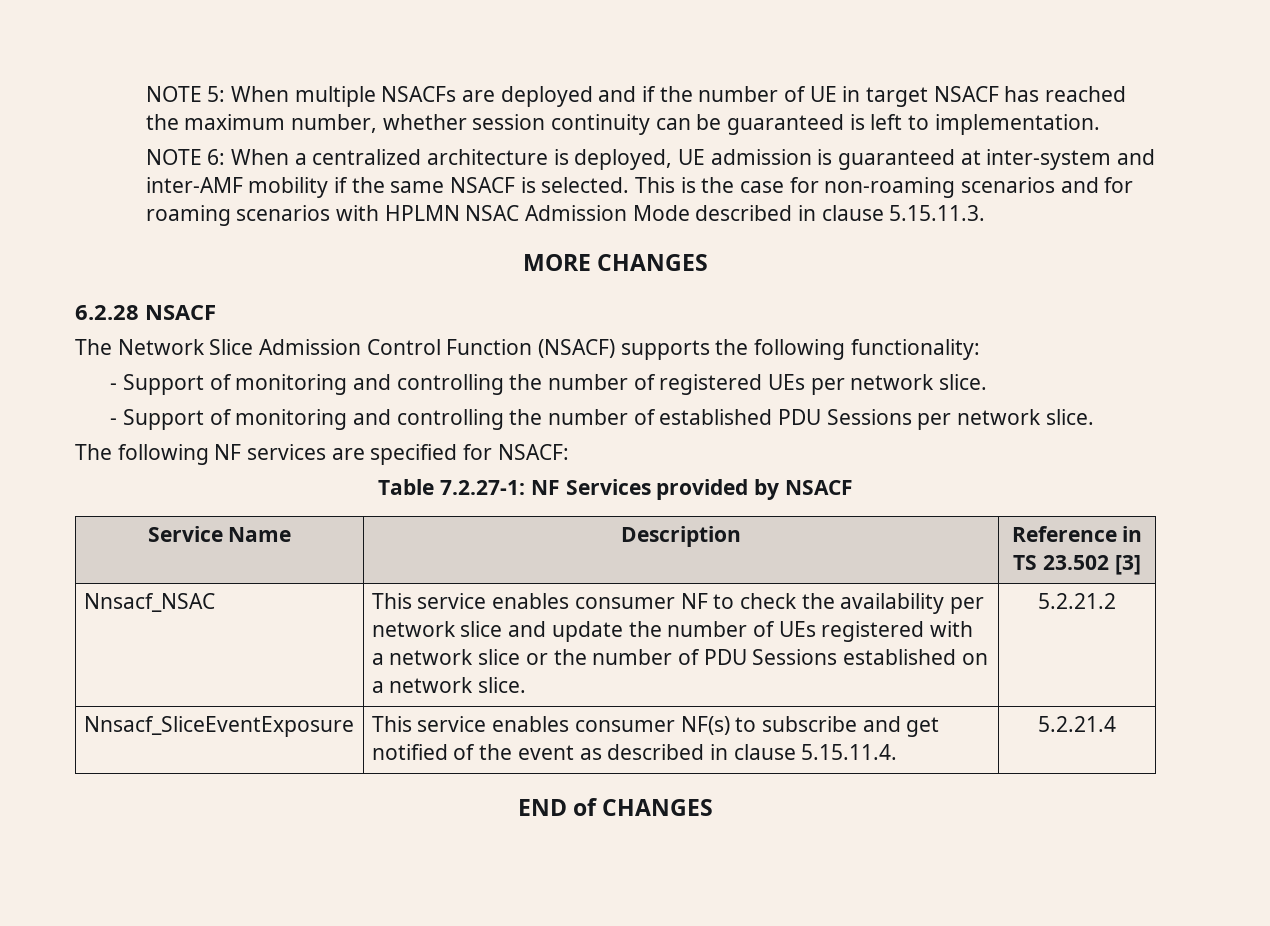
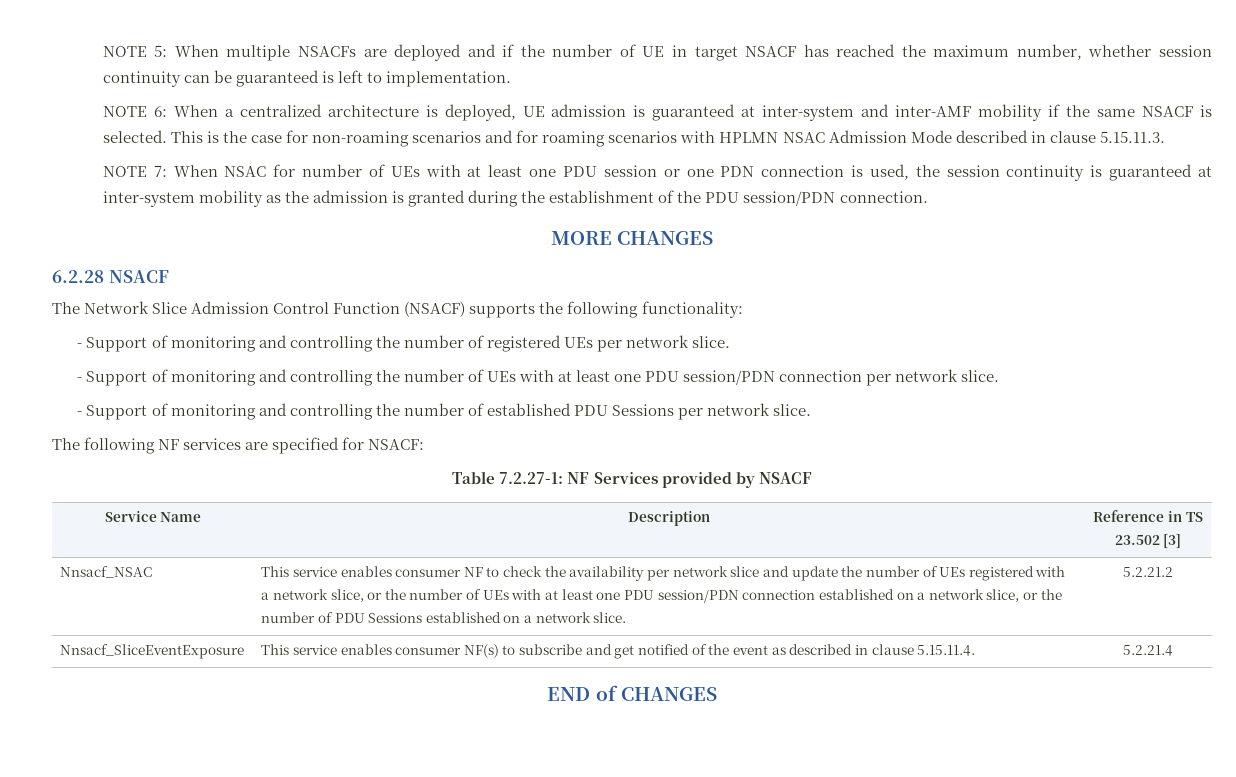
+ NOTE 7: When NSAC for number of UEs with at least one PDU session or one PDN connection is used, the session continuity is guaranteed at inter-system mobility as the admission is granted during the establishment of the PDU session/PDN connection.
+ - Support of monitoring and controlling the number of UEs with at least one PDU session/PDN connection per network slice.
- This service enables consumer NF to check the availability per network slice and update the number of UEs registered with a network slice or the number of PDU Sessions established on a network slice.
+ This service enables consumer NF to check the availability per network slice and update the number of UEs registered with a network slice, or the number of UEs with at least one PDU session/PDN connection established on a network slice, or the number of PDU Sessions established on a network slice.

